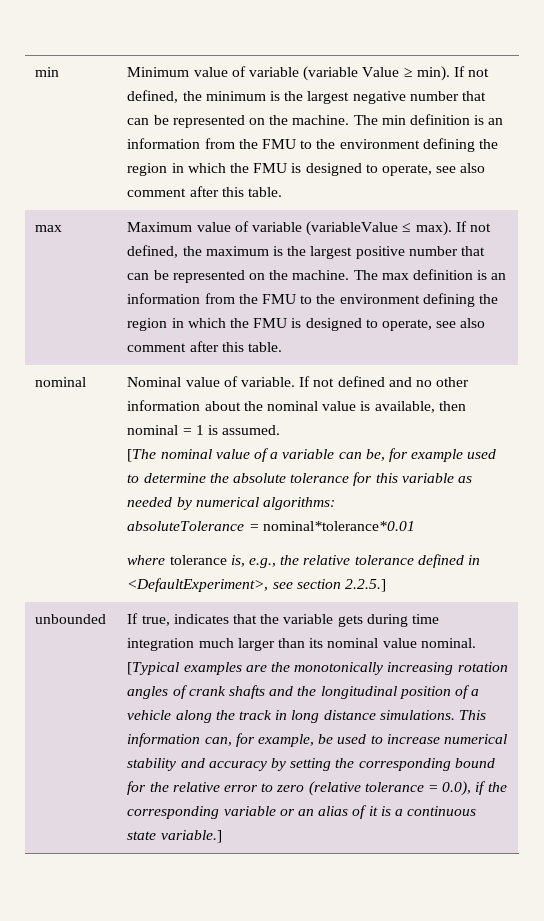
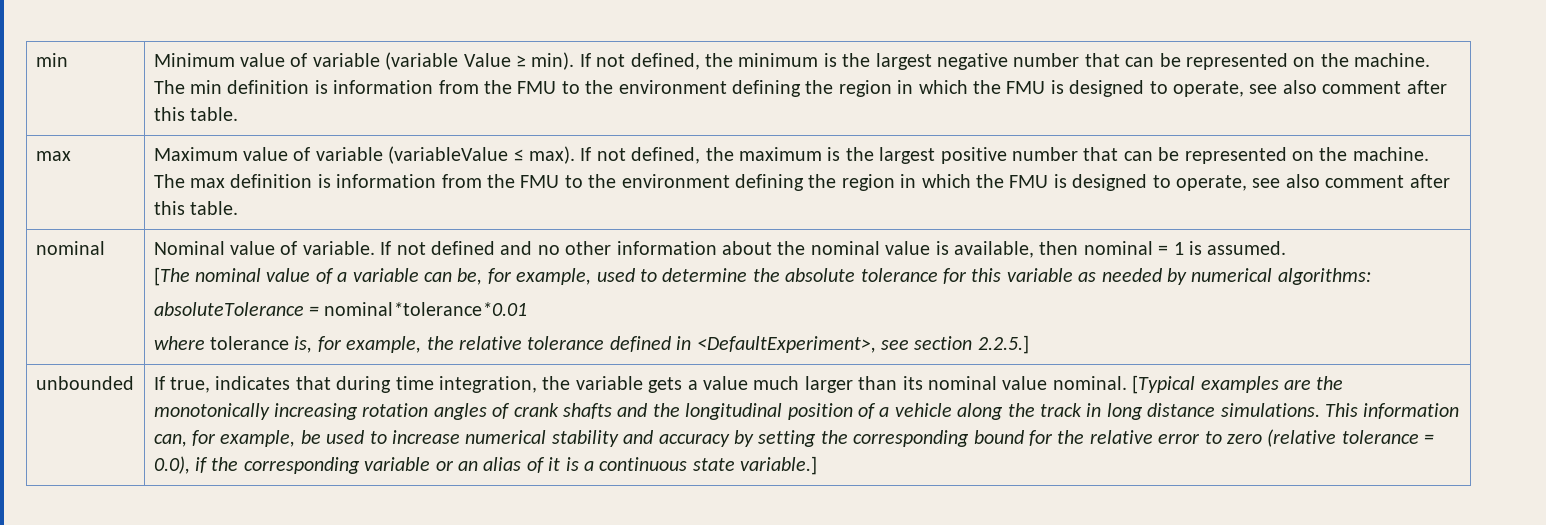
- The min definition is an information from the FMU to the environment defining the region in which the FMU is designed to operate, see also comment after this table.
+ The min definition is information from the FMU to the environment defining the region in which the FMU is designed to operate, see also comment after this table.
- The max definition is an information from the FMU to the environment defining the region in which the FMU is designed to operate, see also comment after this table.
+ The max definition is information from the FMU to the environment defining the region in which the FMU is designed to operate, see also comment after this table.
- [The nominal value of a variable can be, for example used to determine the absolute tolerance for this variable as needed by numerical algorithms:
+ [The nominal value of a variable can be, for example, used to determine the absolute tolerance for this variable as needed by numerical algorithms:
- where tolerance is, e.g., the relative tolerance defined in <DefaultExperiment>, see section 2.2.5.]
+ where tolerance is, for example, the relative tolerance defined in <DefaultExperiment>, see section 2.2.5.]
- If true, indicates that the variable gets during time integration much larger than its nominal value nominal.
+ If true, indicates that during time integration, the variable gets a value much larger than its nominal value nominal.

